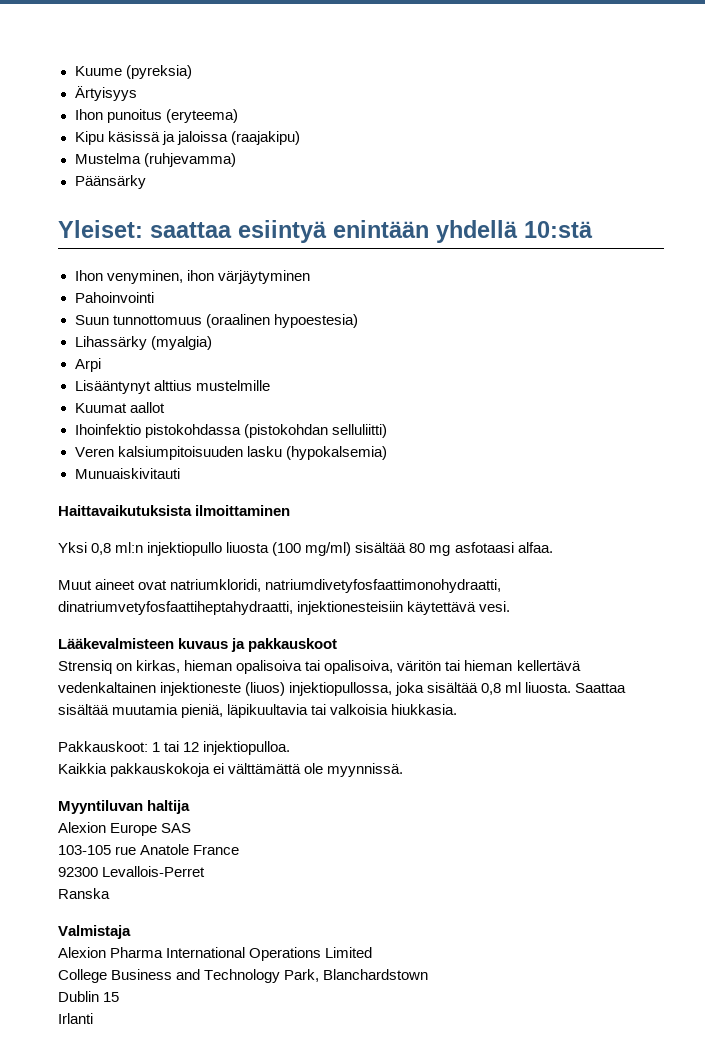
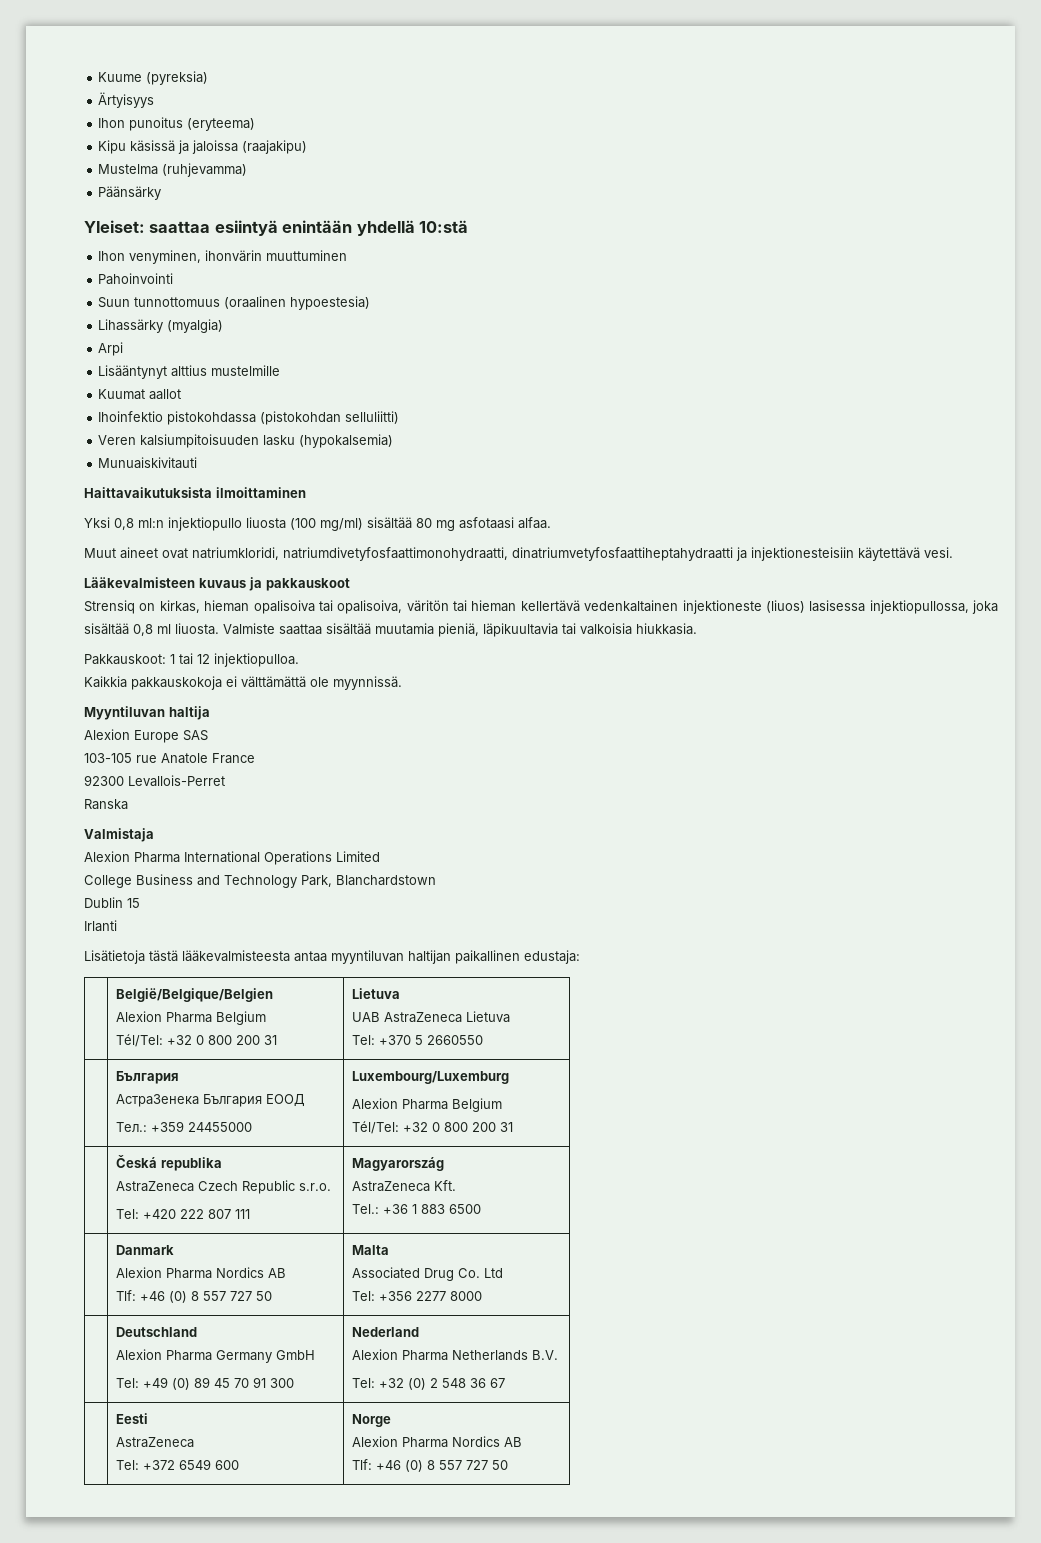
- Ihon venyminen, ihon värjäytyminen
+ Ihon venyminen, ihonvärin muuttuminen
- Muut aineet ovat natriumkloridi, natriumdivetyfosfaattimonohydraatti, dinatriumvetyfosfaattiheptahydraatti, injektionesteisiin käytettävä vesi.
+ Muut aineet ovat natriumkloridi, natriumdivetyfosfaattimonohydraatti, dinatriumvetyfosfaattiheptahydraatti ja injektionesteisiin käytettävä vesi.
- Strensiq on kirkas, hieman opalisoiva tai opalisoiva, väritön tai hieman kellertävä vedenkaltainen injektioneste (liuos) injektiopullossa, joka sisältää 0,8 ml liuosta.
+ Strensiq on kirkas, hieman opalisoiva tai opalisoiva, väritön tai hieman kellertävä vedenkaltainen injektioneste (liuos) lasisessa injektiopullossa, joka sisältää 0,8 ml liuosta.
- Saattaa sisältää muutamia pieniä, läpikuultavia tai valkoisia hiukkasia.
+ Valmiste saattaa sisältää muutamia pieniä, läpikuultavia tai valkoisia hiukkasia.
+ Lisätietoja tästä lääkevalmisteesta antaa myyntiluvan haltijan paikallinen edustaja:
+ | België/Belgique/Belgien
+ Alexion Pharma Belgium
+ Tél/Tel: +32 0 800 200 31 | Lietuva
+ UAB AstraZeneca Lietuva
+ Tel: +370 5 2660550
+ | България
+ АстраЗенека България ЕООД
+ Teл.: +359 24455000 | Luxembourg/Luxemburg
+ Alexion Pharma Belgium
+ Tél/Tel: +32 0 800 200 31
+ | Česká republika
+ AstraZeneca Czech Republic s.r.o.
+ Tel: +420 222 807 111 | Magyarország
+ AstraZeneca Kft.
+ Tel.: +36 1 883 6500
+ | Danmark
+ Alexion Pharma Nordics AB
+ Tlf: +46 (0) 8 557 727 50 | Malta
+ Associated Drug Co. Ltd
+ Tel: +356 2277 8000
+ | Deutschland
+ Alexion Pharma Germany GmbH
+ Tel: +49 (0) 89 45 70 91 300 | Nederland
+ Alexion Pharma Netherlands B.V.
+ Tel: +32 (0) 2 548 36 67
+ | Eesti
+ AstraZeneca
+ Tel: +372 6549 600 | Norge
+ Alexion Pharma Nordics AB
+ Tlf: +46 (0) 8 557 727 50

